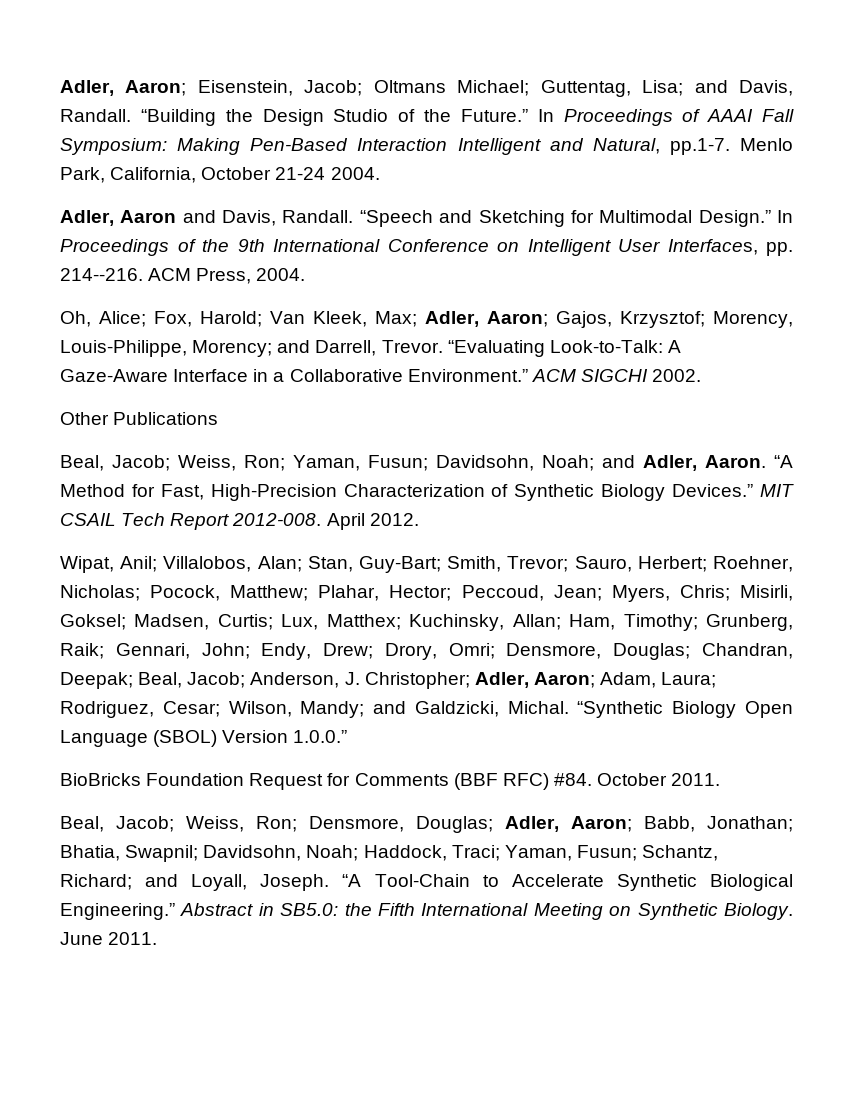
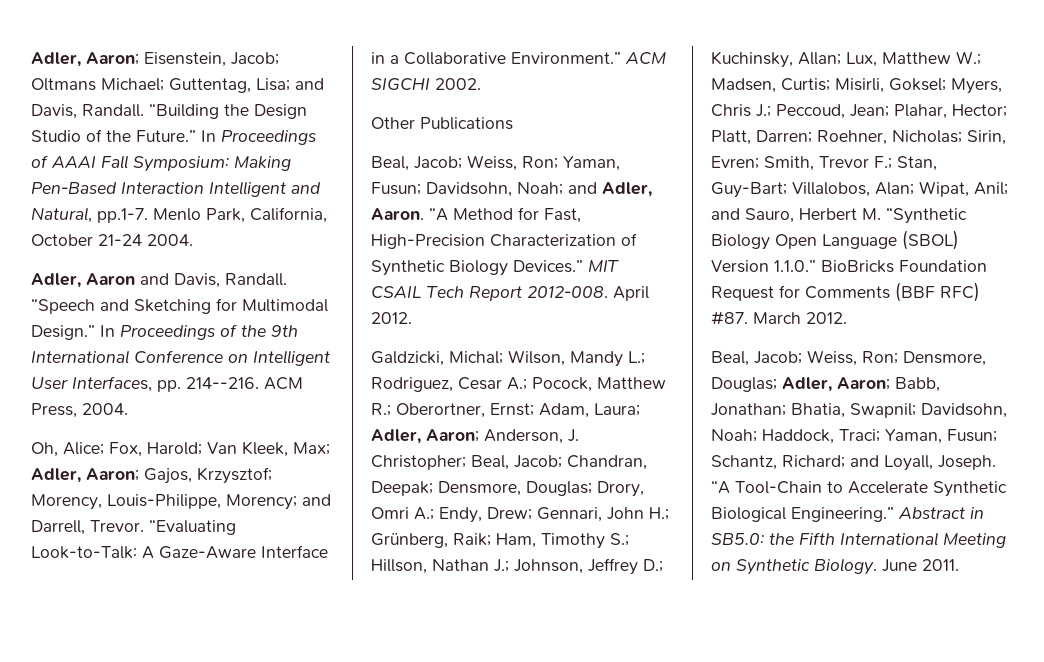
- Wipat, Anil; Villalobos, Alan; Stan, Guy-Bart; Smith, Trevor; Sauro, Herbert; Roehner, Nicholas; Pocock, Matthew; Plahar, Hector; Peccoud, Jean; Myers, Chris; Misirli, Goksel; Madsen, Curtis; Lux, Matthex; Kuchinsky, Allan; Ham, Timothy; Grunberg, Raik; Gennari, John; Endy, Drew; Drory, Omri; Densmore, Douglas; Chandran, Deepak; Beal, Jacob; Anderson, J. Christopher; Adler, Aaron; Adam, Laura; Rodriguez, Cesar; Wilson, Mandy; and Galdzicki, Michal. “Synthetic Biology Open Language (SBOL) Version 1.0.0.”
- BioBricks Foundation Request for Comments (BBF RFC) #84. October 2011.
+ Galdzicki, Michal; Wilson, Mandy L.; Rodriguez, Cesar A.; Pocock, Matthew R.; Oberortner, Ernst; Adam, Laura; Adler, Aaron; Anderson, J. Christopher; Beal, Jacob; Chandran, Deepak; Densmore, Douglas; Drory, Omri A.; Endy, Drew; Gennari, John H.; Grünberg, Raik; Ham, Timothy S.; Hillson, Nathan J.; Johnson, Jeffrey D.; Kuchinsky, Allan; Lux, Matthew W.; Madsen, Curtis; Misirli, Goksel; Myers, Chris J.; Peccoud, Jean; Plahar, Hector; Platt, Darren; Roehner, Nicholas; Sirin, Evren; Smith, Trevor F.; Stan, Guy-Bart; Villalobos, Alan; Wipat, Anil; and Sauro, Herbert M. “Synthetic Biology Open Language (SBOL) Version 1.1.0.” BioBricks Foundation Request for Comments (BBF RFC) #87. March 2012.

